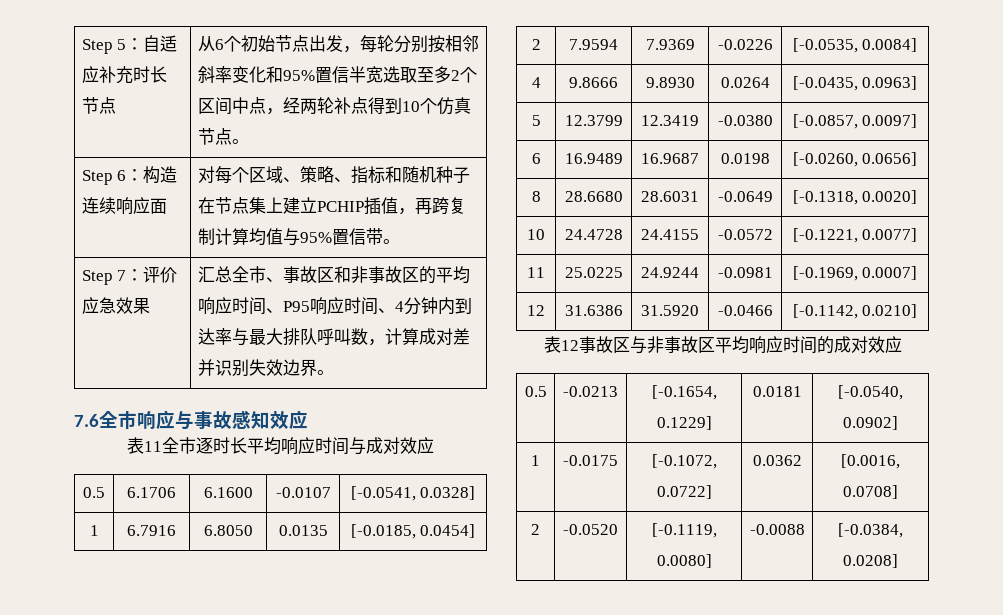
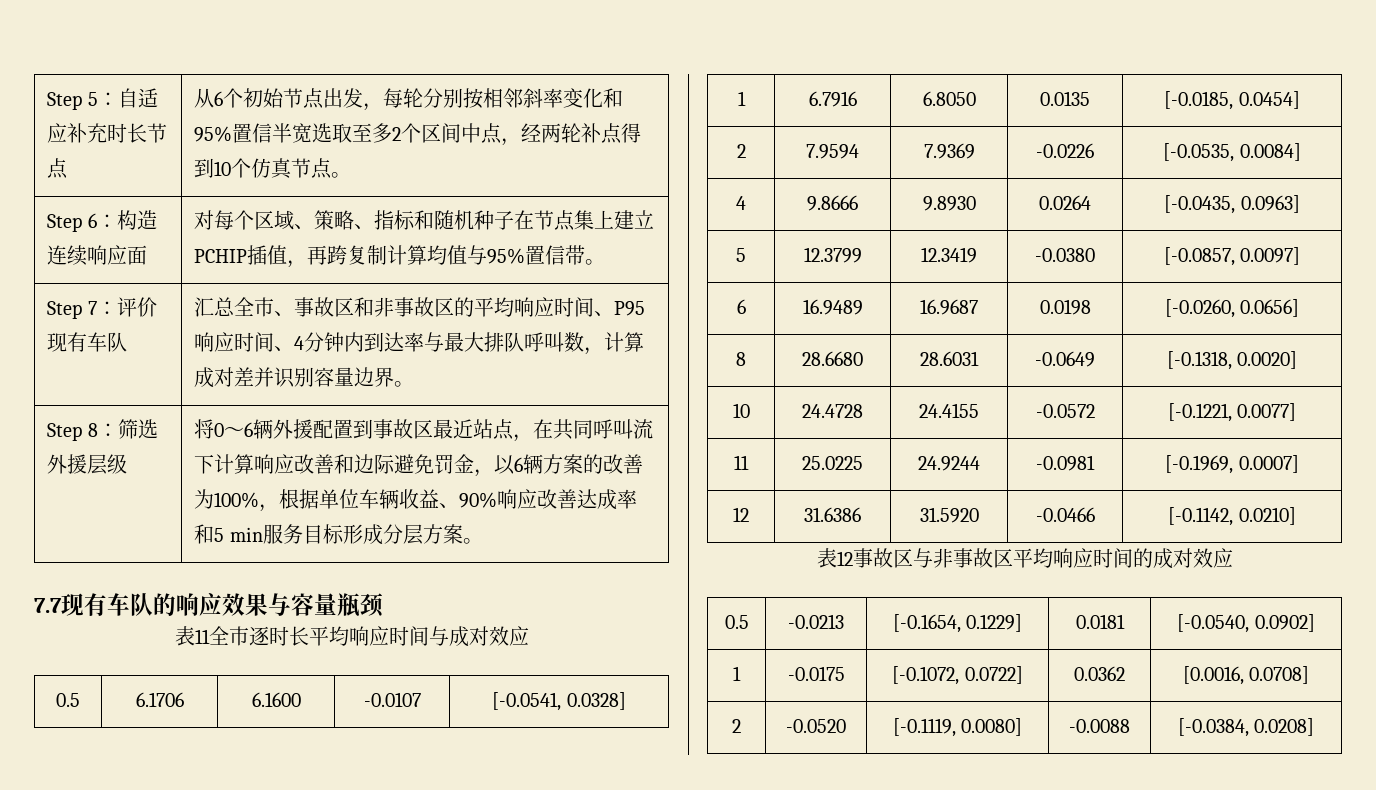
- Step 7：评价应急效果 | 汇总全市、事故区和非事故区的平均响应时间、P95响应时间、4分钟内到达率与最大排队呼叫数，计算成对差并识别失效边界。
+ Step 7：评价现有车队 | 汇总全市、事故区和非事故区的平均响应时间、P95响应时间、4分钟内到达率与最大排队呼叫数，计算成对差并识别容量边界。
- 7.6全市响应与事故感知效应
+ Step 8：筛选外援层级 | 将0～6辆外援配置到事故区最近站点，在共同呼叫流下计算响应改善和边际避免罚金，以6辆方案的改善为100%，根据单位车辆收益、90%响应改善达成率和5 min服务目标形成分层方案。
+ 7.7现有车队的响应效果与容量瓶颈

